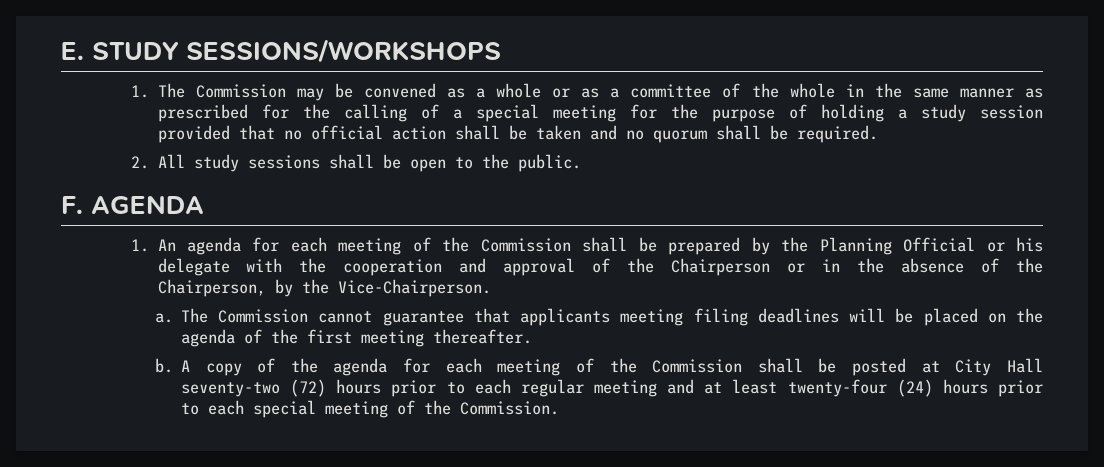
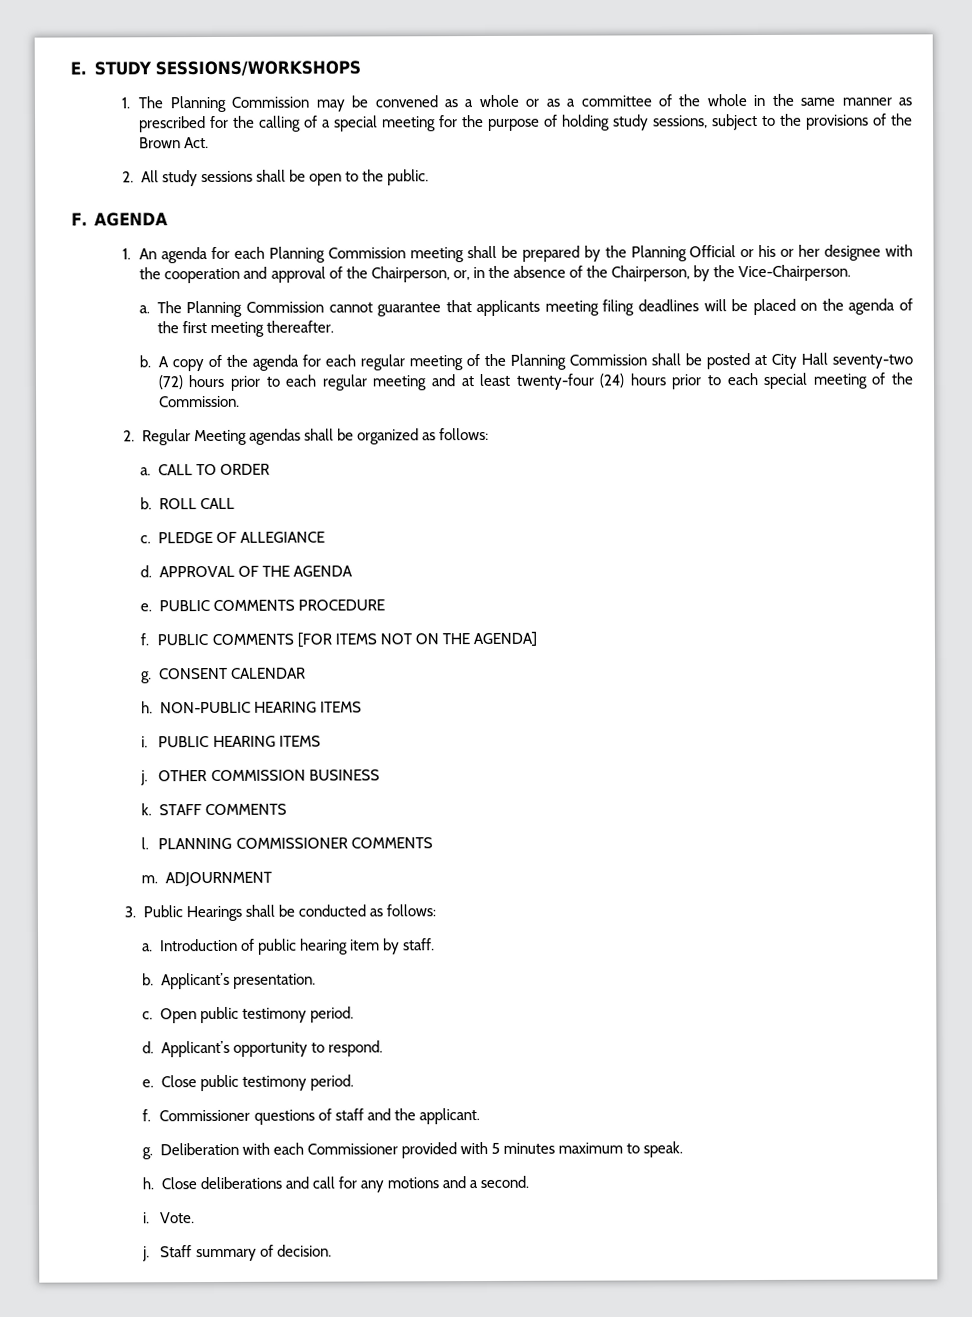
- 1. The Commission may be convened as a whole or as a committee of the whole in the same manner as prescribed for the calling of a special meeting for the purpose of holding a study session provided that no official action shall be taken and no quorum shall be required.
+ 1. The Planning Commission may be convened as a whole or as a committee of the whole in the same manner as prescribed for the calling of a special meeting for the purpose of holding study sessions, subject to the provisions of the Brown Act.
- 1. An agenda for each meeting of the Commission shall be prepared by the Planning Official or his delegate with the cooperation and approval of the Chairperson or in the absence of the Chairperson, by the Vice-Chairperson.
+ 1. An agenda for each Planning Commission meeting shall be prepared by the Planning Official or his or her designee with the cooperation and approval of the Chairperson, or, in the absence of the Chairperson, by the Vice-Chairperson.
- The Commission cannot guarantee that applicants meeting filing deadlines will be placed on the agenda of the first meeting thereafter.
+ The Planning Commission cannot guarantee that applicants meeting filing deadlines will be placed on the agenda of the first meeting thereafter.
- A copy of the agenda for each meeting of the Commission shall be posted at City Hall seventy-two (72) hours prior to each regular meeting and at least twenty-four (24) hours prior to each special meeting of the Commission.
+ A copy of the agenda for each regular meeting of the Planning Commission shall be posted at City Hall seventy-two (72) hours prior to each regular meeting and at least twenty-four (24) hours prior to each special meeting of the Commission.
+ 2. Regular Meeting agendas shall be organized as follows:
+ a. CALL TO ORDER
+ b. ROLL CALL
+ c. PLEDGE OF ALLEGIANCE
+ d. APPROVAL OF THE AGENDA
+ e. PUBLIC COMMENTS PROCEDURE
+ f. PUBLIC COMMENTS [FOR ITEMS NOT ON THE AGENDA]
+ g. CONSENT CALENDAR
+ h. NON-PUBLIC HEARING ITEMS
+ i. PUBLIC HEARING ITEMS
+ j. OTHER COMMISSION BUSINESS
+ k. STAFF COMMENTS
+ l. PLANNING COMMISSIONER COMMENTS
+ m. ADJOURNMENT
+ 3. Public Hearings shall be conducted as follows:
+ a. Introduction of public hearing item by staff.
+ b. Applicant’s presentation.
+ c. Open public testimony period.
+ d. Applicant’s opportunity to respond.
+ e. Close public testimony period.
+ f. Commissioner questions of staff and the applicant.
+ g. Deliberation with each Commissioner provided with 5 minutes maximum to speak.
+ h. Close deliberations and call for any motions and a second.
+ i. Vote.
+ j. Staff summary of decision.

